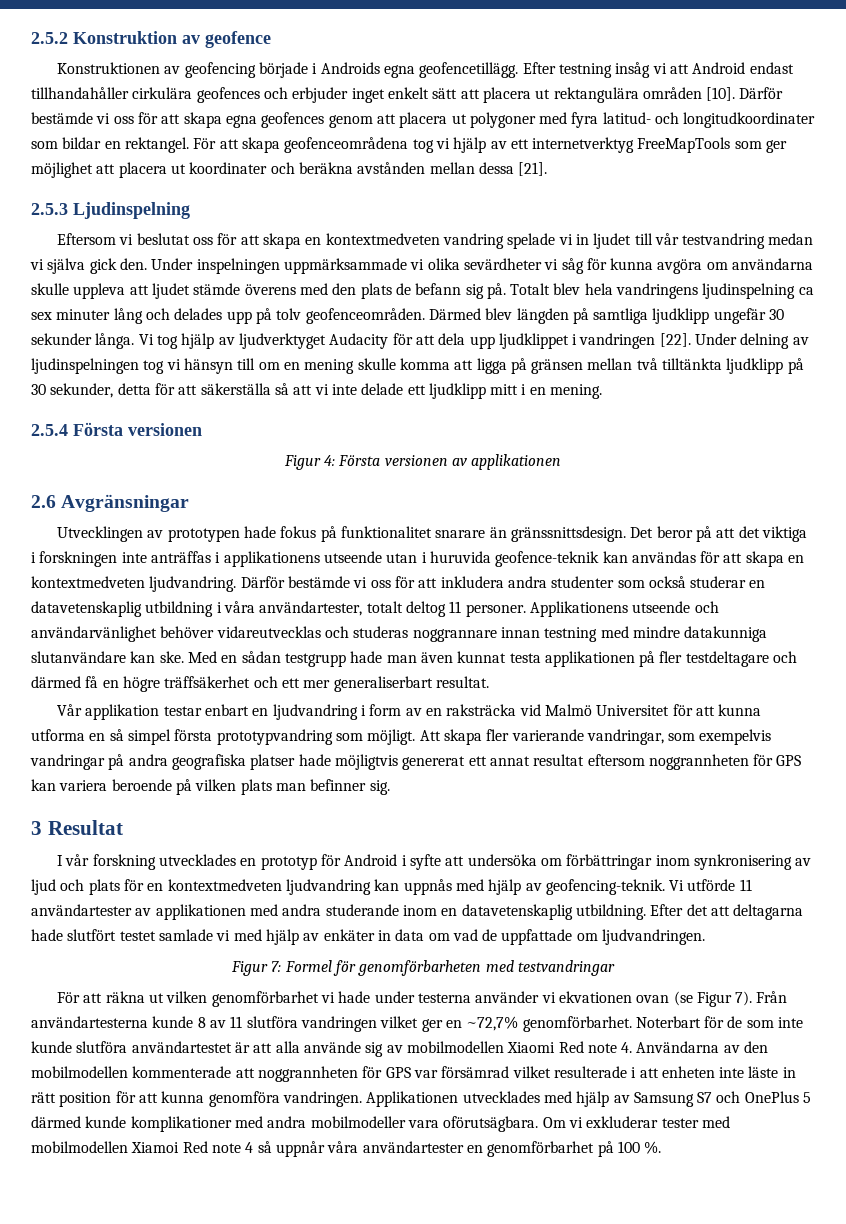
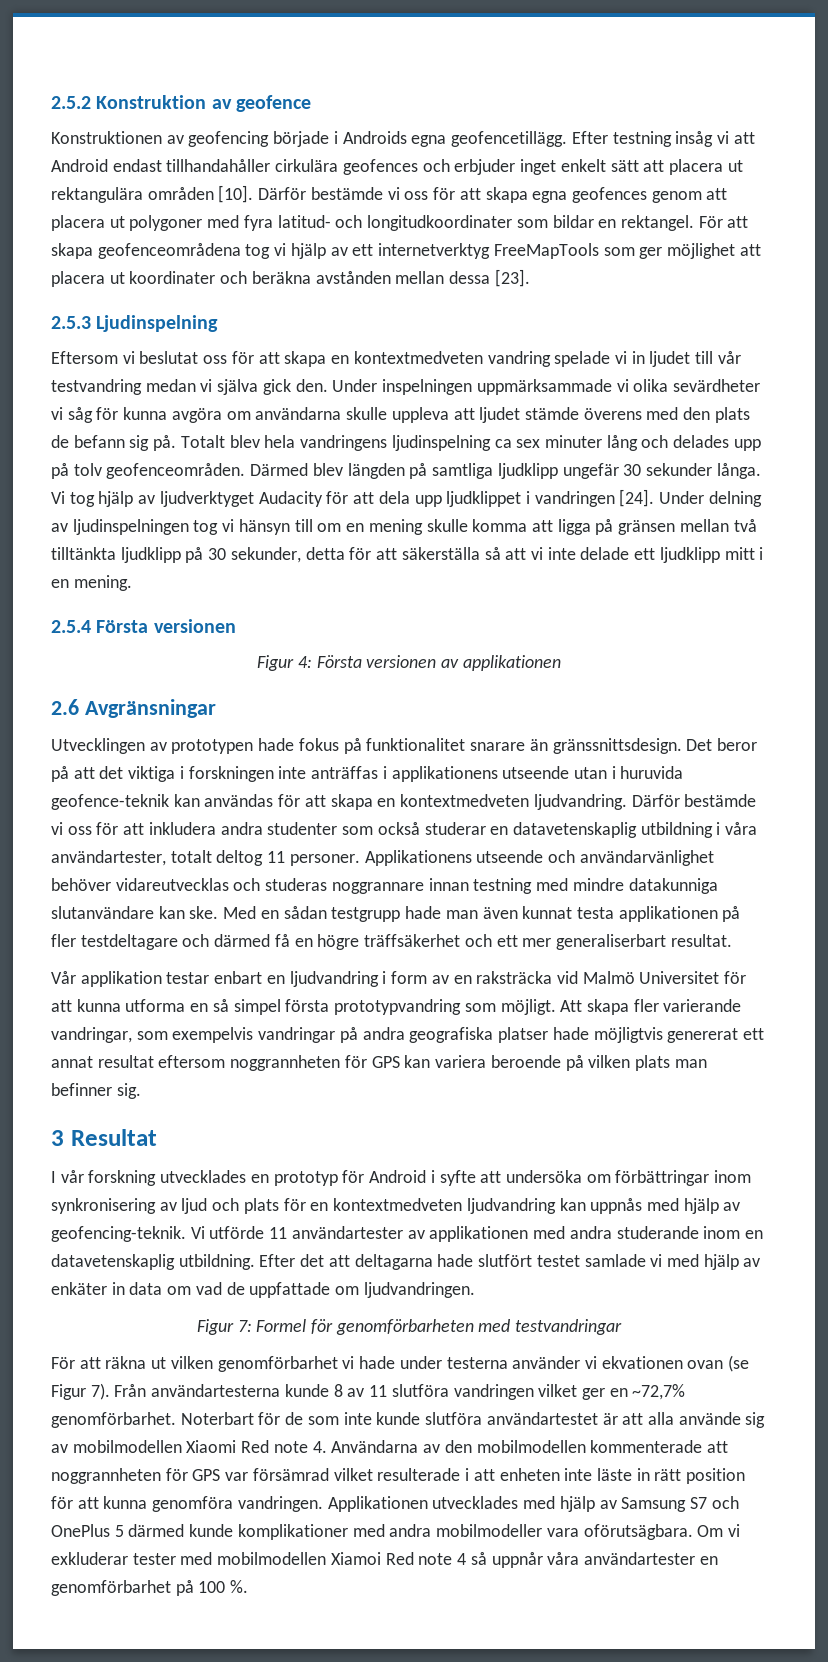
- För att skapa geofenceområdena tog vi hjälp av ett internetverktyg FreeMapTools som ger möjlighet att placera ut koordinater och beräkna avstånden mellan dessa [21].
+ För att skapa geofenceområdena tog vi hjälp av ett internetverktyg FreeMapTools som ger möjlighet att placera ut koordinater och beräkna avstånden mellan dessa [23].
- Vi tog hjälp av ljudverktyget Audacity för att dela upp ljudklippet i vandringen [22].
+ Vi tog hjälp av ljudverktyget Audacity för att dela upp ljudklippet i vandringen [24].

